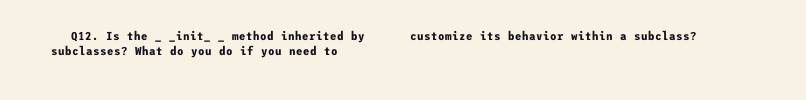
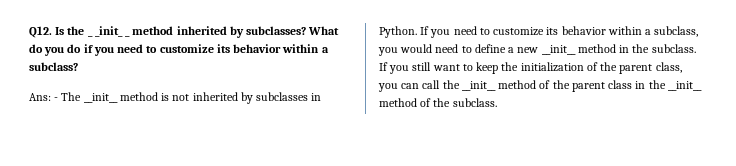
+ Ans: - The __init__ method is not inherited by subclasses in Python. If you need to customize its behavior within a subclass, you would need to define a new __init__ method in the subclass. If you still want to keep the initialization of the parent class, you can call the __init__ method of the parent class in the __init__ method of the subclass.

